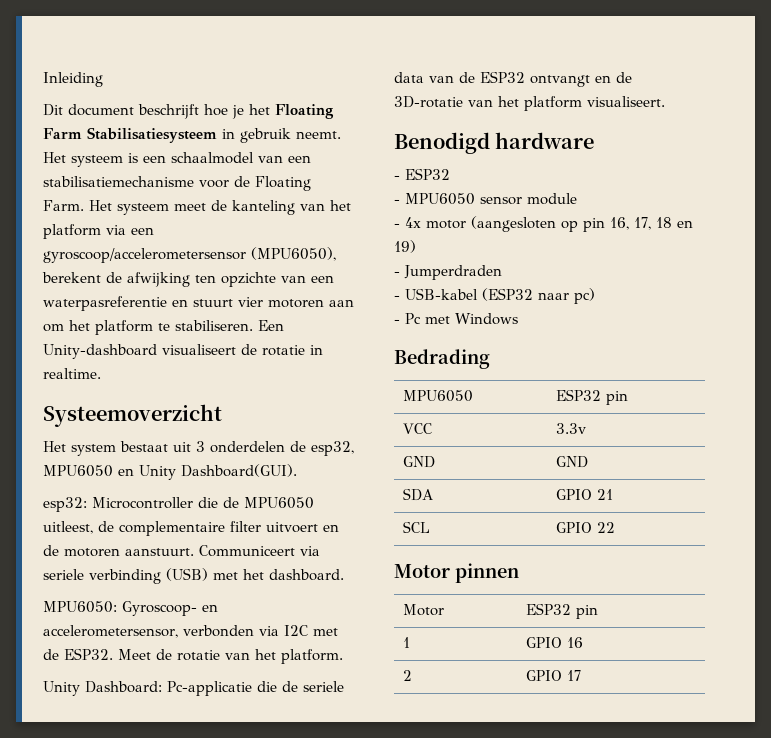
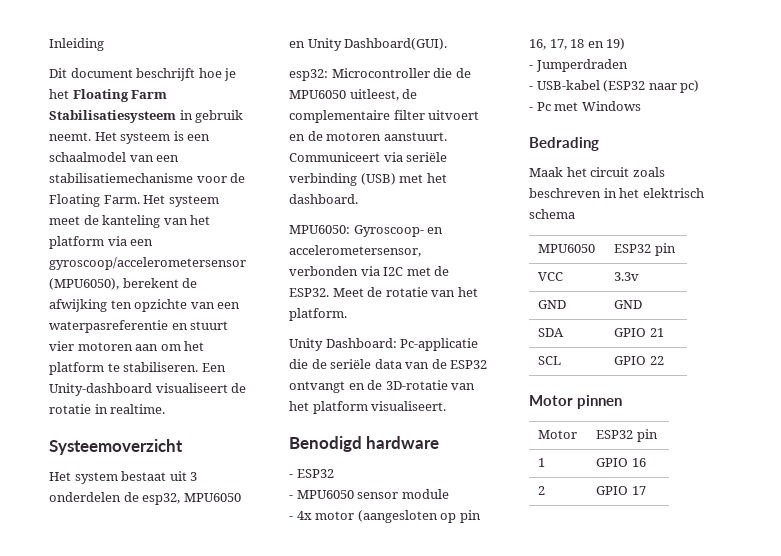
- Communiceert via seriele verbinding (USB) met het dashboard.
+ Communiceert via seriële verbinding (USB) met het dashboard.
- Unity Dashboard: Pc-applicatie die de seriele data van de ESP32 ontvangt en de 3D-rotatie van het platform visualiseert.
+ Unity Dashboard: Pc-applicatie die de seriële data van de ESP32 ontvangt en de 3D-rotatie van het platform visualiseert.
+ Maak het circuit zoals beschreven in het elektrisch schema

